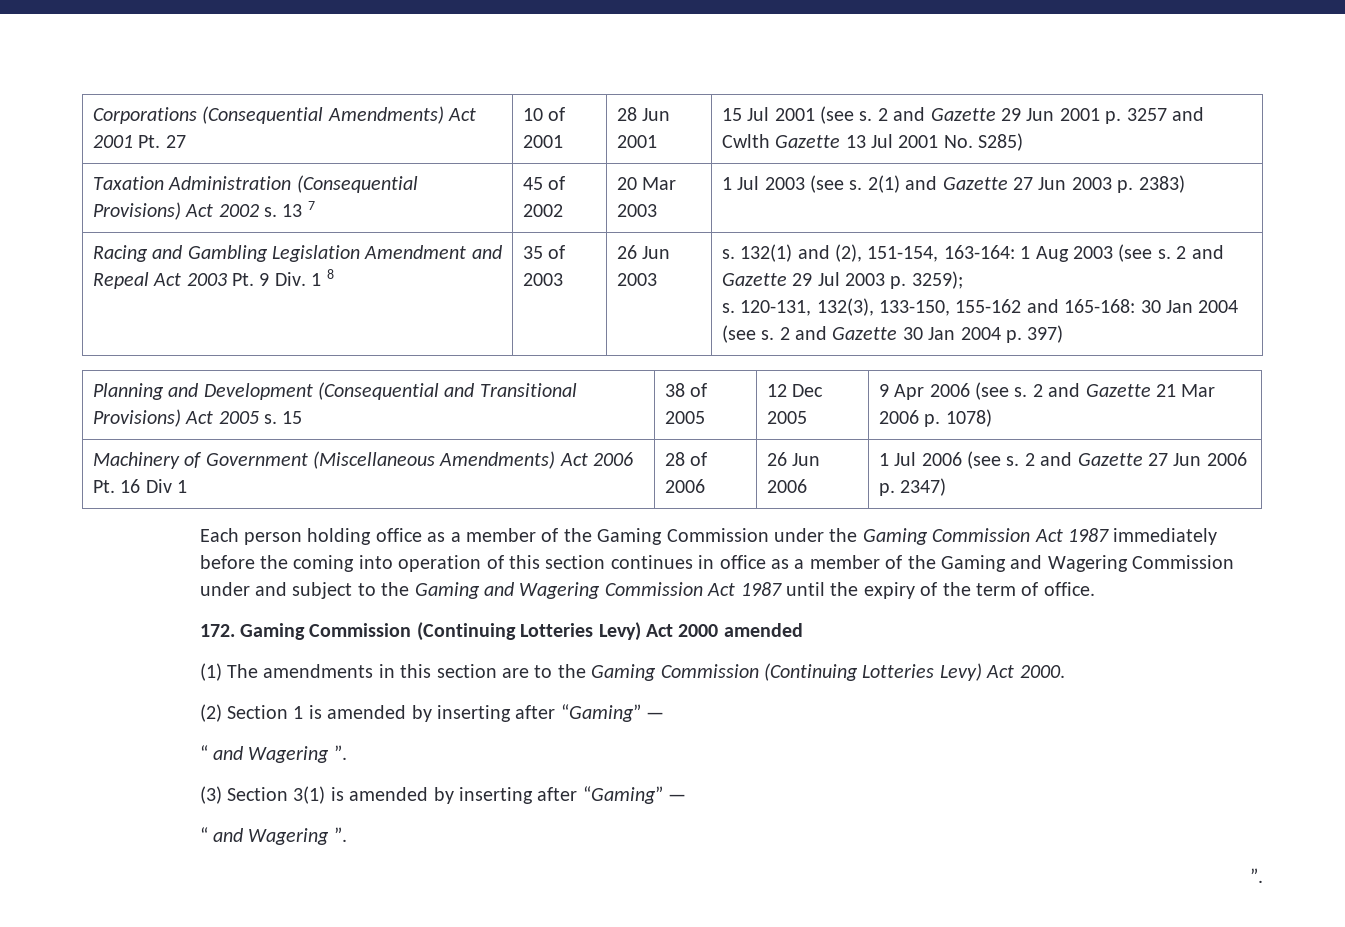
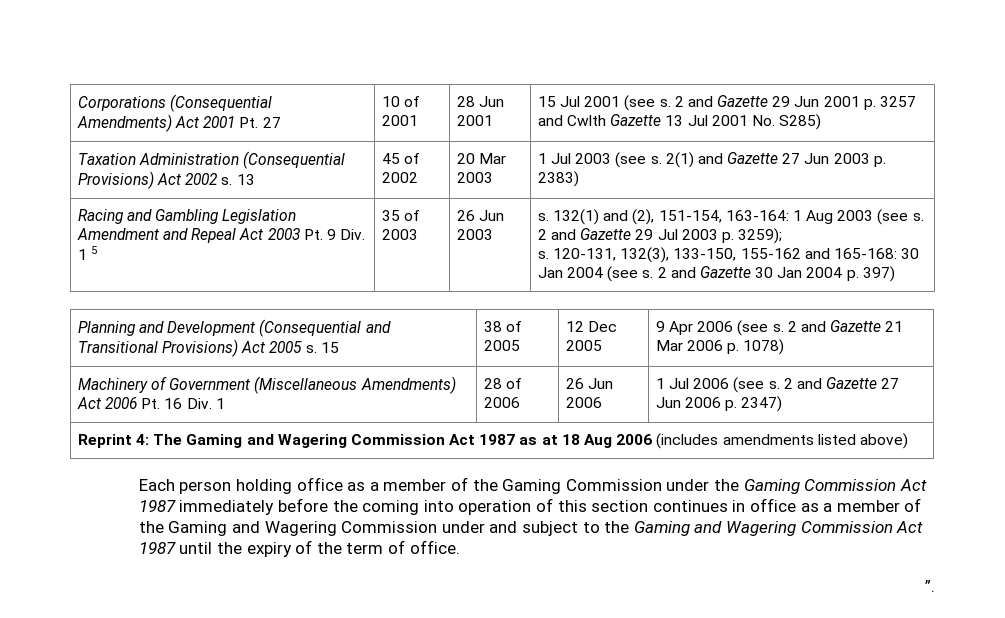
- Taxation Administration (Consequential Provisions) Act 2002 s. 13 7 | 45 of 2002 | 20 Mar 2003 | 1 Jul 2003 (see s. 2(1) and Gazette 27 Jun 2003 p. 2383)
+ Taxation Administration (Consequential Provisions) Act 2002 s. 13 | 45 of 2002 | 20 Mar 2003 | 1 Jul 2003 (see s. 2(1) and Gazette 27 Jun 2003 p. 2383)
- Racing and Gambling Legislation Amendment and Repeal Act 2003 Pt. 9 Div. 1 8
+ Racing and Gambling Legislation Amendment and Repeal Act 2003 Pt. 9 Div. 1 5
- Machinery of Government (Miscellaneous Amendments) Act 2006 Pt. 16 Div 1 | 28 of 2006 | 26 Jun 2006 | 1 Jul 2006 (see s. 2 and Gazette 27 Jun 2006 p. 2347)
+ Machinery of Government (Miscellaneous Amendments) Act 2006 Pt. 16 Div. 1 | 28 of 2006 | 26 Jun 2006 | 1 Jul 2006 (see s. 2 and Gazette 27 Jun 2006 p. 2347)
+ Reprint 4: The Gaming and Wagering Commission Act 1987 as at 18 Aug 2006 (includes amendments listed above)
- 172. Gaming Commission (Continuing Lotteries Levy) Act 2000 amended
- (1) The amendments in this section are to the Gaming Commission (Continuing Lotteries Levy) Act 2000.
- (2) Section 1 is amended by inserting after “Gaming” —
- “ and Wagering ”.
- (3) Section 3(1) is amended by inserting after “Gaming” —
- “ and Wagering ”.

